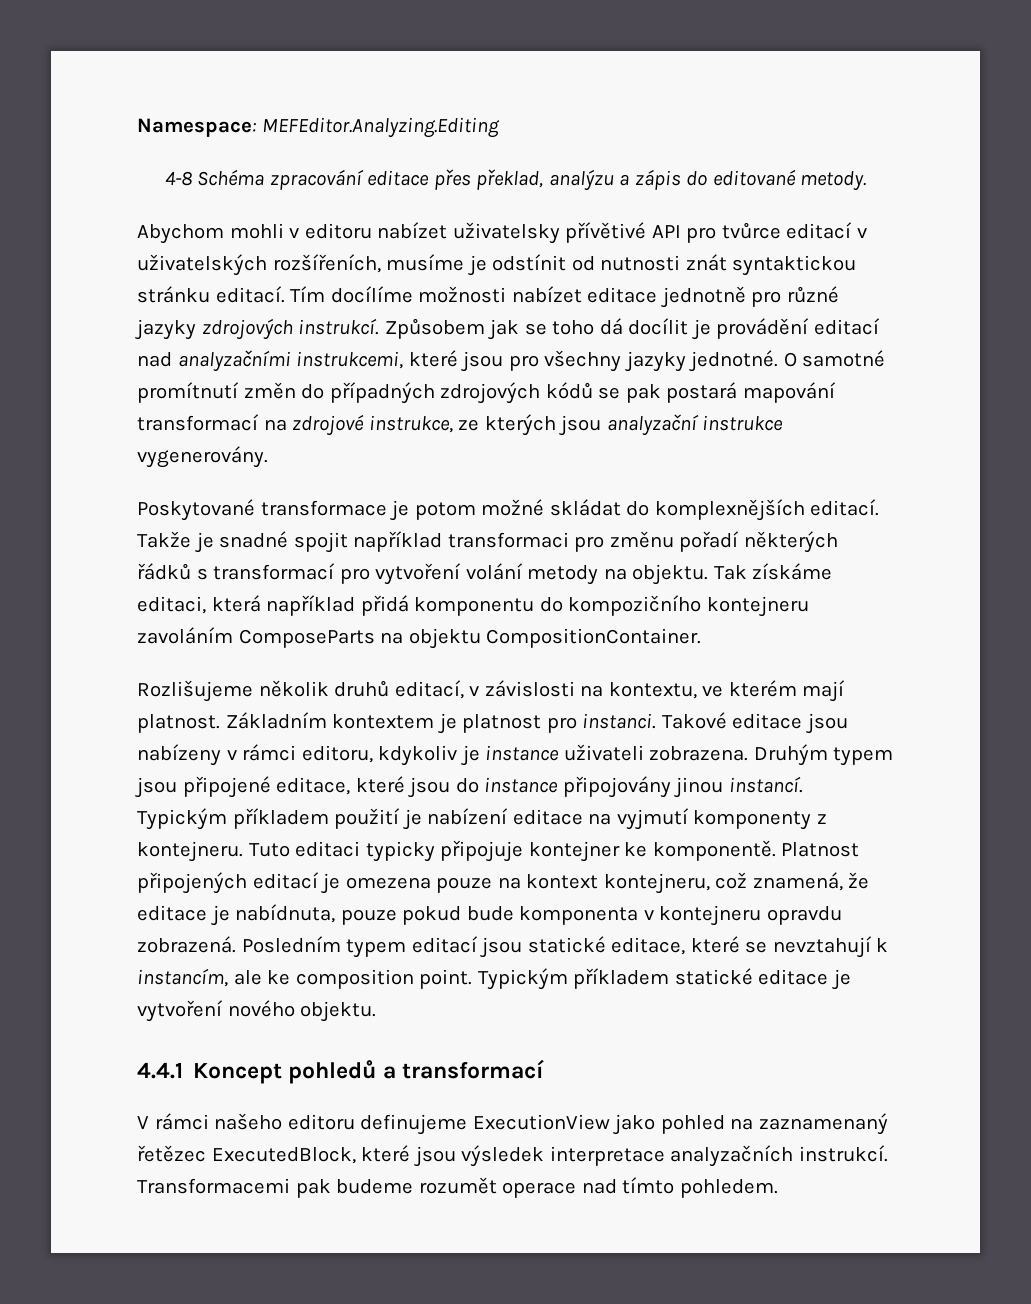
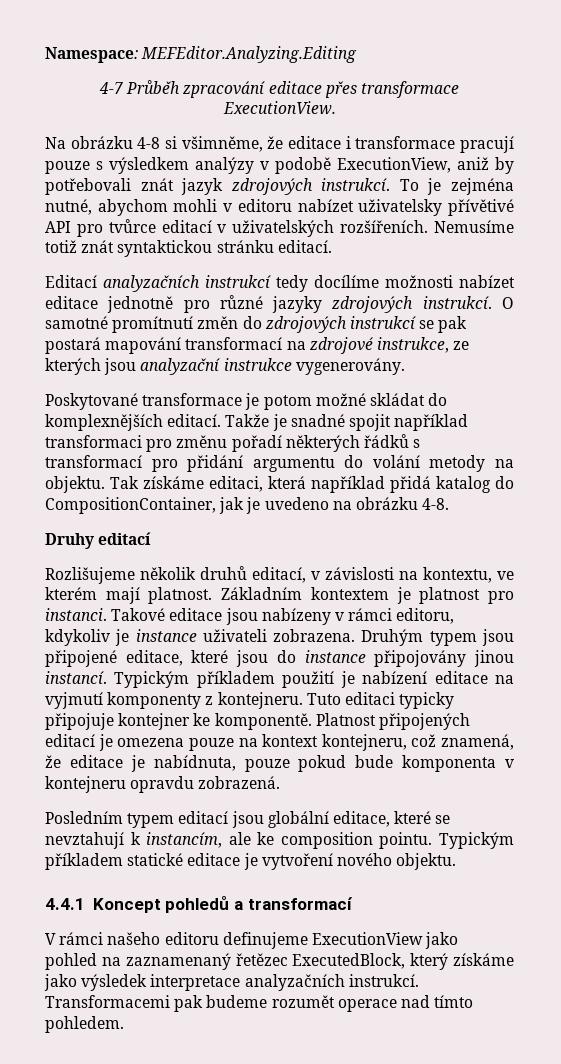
- 4-8 Schéma zpracování editace přes překlad, analýzu a zápis do editované metody.
- Abychom mohli v editoru nabízet uživatelsky přívětivé API pro tvůrce editací v uživatelských rozšířeních, musíme je odstínit od nutnosti znát syntaktickou stránku editací. Tím docílíme možnosti nabízet editace jednotně pro různé jazyky zdrojových instrukcí.
+ 4-7 Průběh zpracování editace přes transformace ExecutionView.
+ Na obrázku 4-8 si všimněme, že editace i transformace pracují pouze s výsledkem analýzy v podobě ExecutionView, aniž by potřebovali znát jazyk zdrojových instrukcí. To je zejména nutné, abychom mohli v editoru nabízet uživatelsky přívětivé API pro tvůrce editací v uživatelských rozšířeních. Nemusíme totiž znát syntaktickou stránku editací.
+ Editací analyzačních instrukcí tedy docílíme možnosti nabízet editace jednotně pro různé jazyky zdrojových instrukcí.
- Způsobem jak se toho dá docílit je provádění editací nad analyzačními instrukcemi, které jsou pro všechny jazyky jednotné.
- O samotné promítnutí změn do případných zdrojových kódů se pak postará mapování transformací na zdrojové instrukce, ze kterých jsou analyzační instrukce vygenerovány.
+ O samotné promítnutí změn do zdrojových instrukcí se pak postará mapování transformací na zdrojové instrukce, ze kterých jsou analyzační instrukce vygenerovány.
- Takže je snadné spojit například transformaci pro změnu pořadí některých řádků s transformací pro vytvoření volání metody na objektu.
+ Takže je snadné spojit například transformaci pro změnu pořadí některých řádků s transformací pro přidání argumentu do volání metody na objektu.
- Tak získáme editaci, která například přidá komponentu do kompozičního kontejneru zavoláním ComposeParts na objektu CompositionContainer.
+ Tak získáme editaci, která například přidá katalog do CompositionContainer, jak je uvedeno na obrázku 4-8.
+ Druhy editací
- Platnost připojených editací je omezena pouze na kontext kontejneru, což znamená, že editace je nabídnuta, pouze pokud bude komponenta v kontejneru opravdu zobrazená. Posledním typem editací jsou statické editace, které se nevztahují k instancím, ale ke composition point.
+ Platnost připojených editací je omezena pouze na kontext kontejneru, což znamená, že editace je nabídnuta, pouze pokud bude komponenta v kontejneru opravdu zobrazená.
+ Posledním typem editací jsou globální editace, které se nevztahují k instancím, ale ke composition pointu.
- V rámci našeho editoru definujeme ExecutionView jako pohled na zaznamenaný řetězec ExecutedBlock, které jsou výsledek interpretace analyzačních instrukcí.
+ V rámci našeho editoru definujeme ExecutionView jako pohled na zaznamenaný řetězec ExecutedBlock, který získáme jako výsledek interpretace analyzačních instrukcí.

